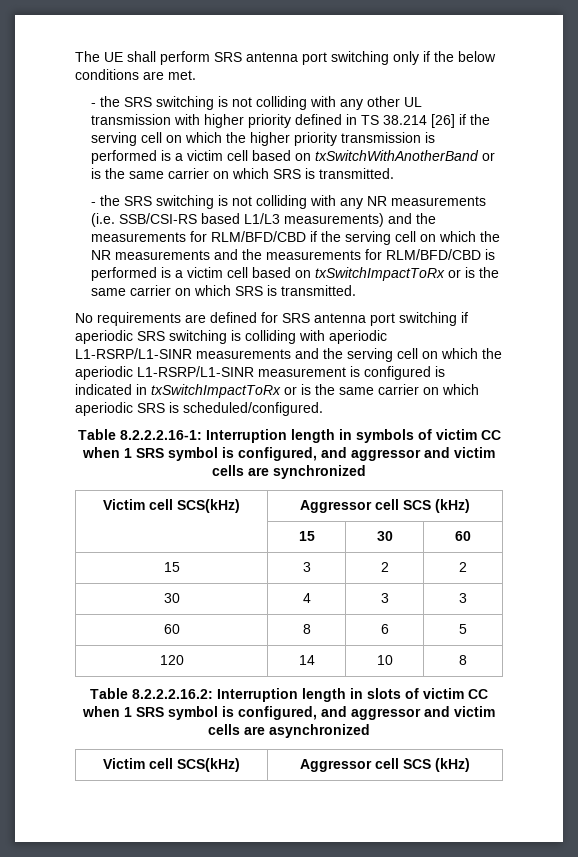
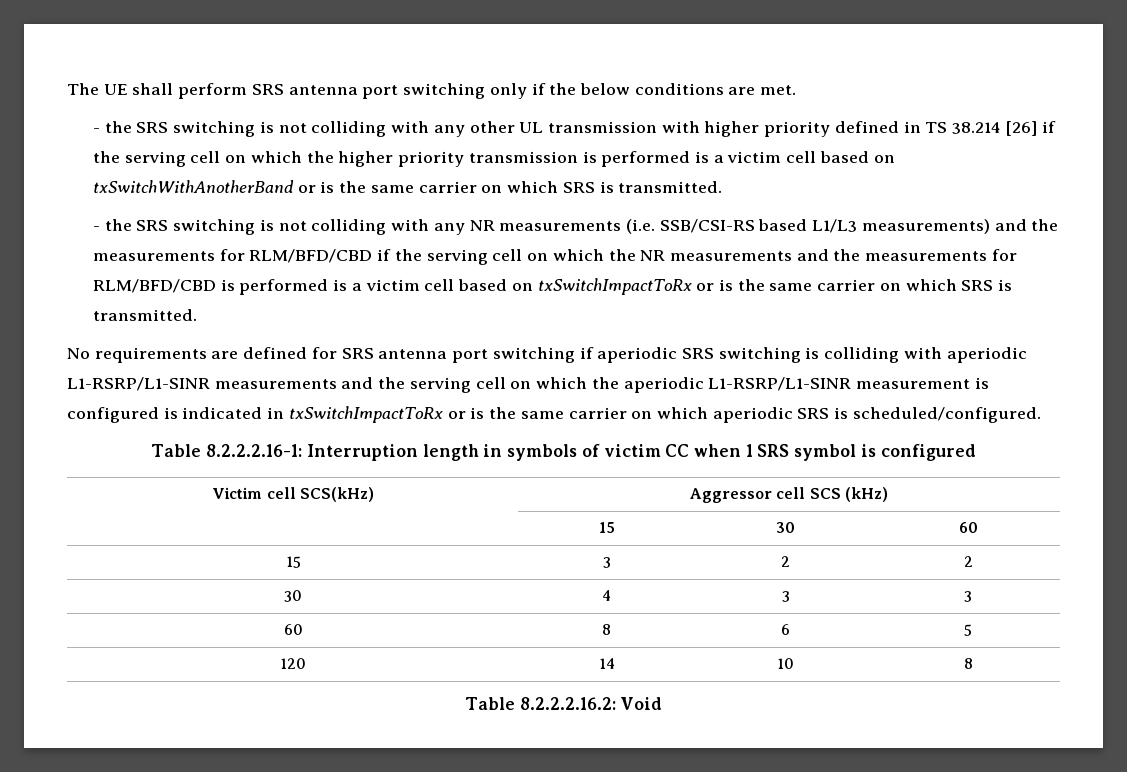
- Table 8.2.2.2.16-1: Interruption length in symbols of victim CC when 1 SRS symbol is configured, and aggressor and victim cells are synchronized
+ Table 8.2.2.2.16-1: Interruption length in symbols of victim CC when 1 SRS symbol is configured
- Table 8.2.2.2.16.2: Interruption length in slots of victim CC when 1 SRS symbol is configured, and aggressor and victim cells are asynchronized
- Victim cell SCS(kHz) | Aggressor cell SCS (kHz)
+ Table 8.2.2.2.16.2: Void

